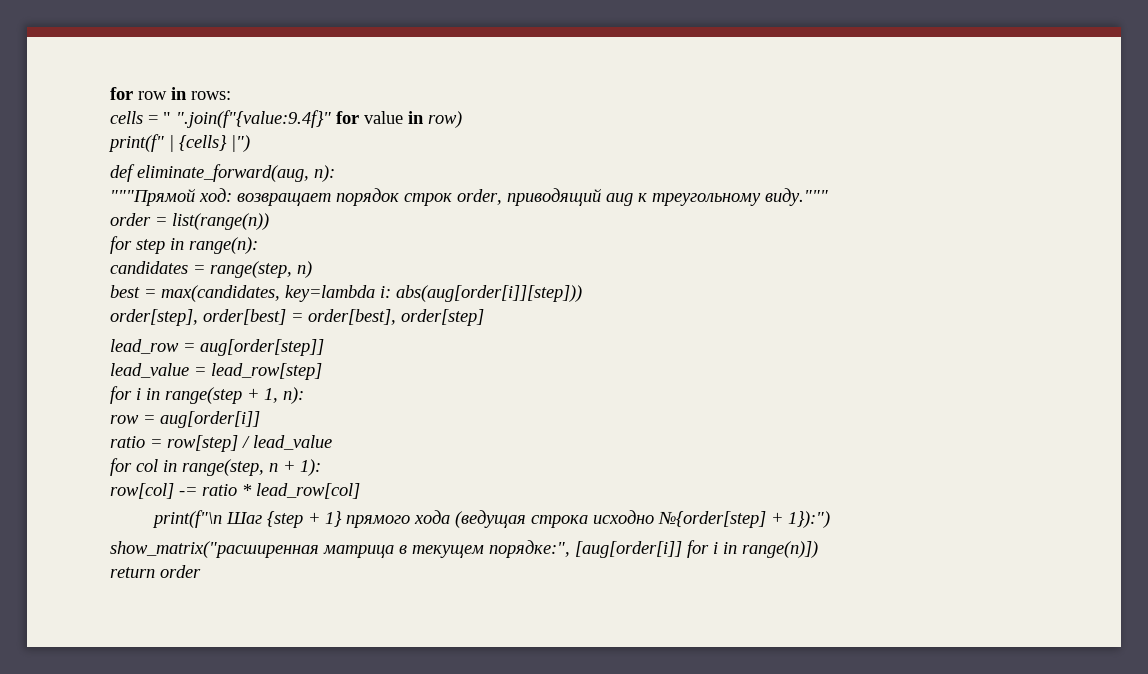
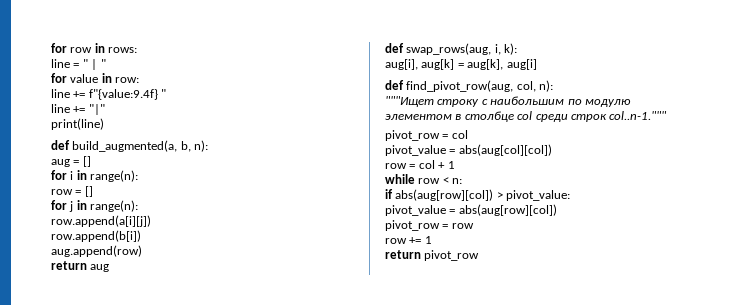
- cells = " ".join(f"{value:9.4f}" for value in row)
- print(f" | {cells} |")
- def eliminate_forward(aug, n):
- """Прямой ход: возвращает порядок строк order, приводящий aug к треугольному виду."""
- order = list(range(n))
- for step in range(n):
- candidates = range(step, n)
- best = max(candidates, key=lambda i: abs(aug[order[i]][step]))
- order[step], order[best] = order[best], order[step]
- lead_row = aug[order[step]]
- lead_value = lead_row[step]
- for i in range(step + 1, n):
- row = aug[order[i]]
- ratio = row[step] / lead_value
- for col in range(step, n + 1):
- row[col] -= ratio * lead_row[col]
- print(f"\n Шаг {step + 1} прямого хода (ведущая строка исходно №{order[step] + 1}):")
- show_matrix("расширенная матрица в текущем порядке:", [aug[order[i]] for i in range(n)])
- return order
+ line = " | "
+ for value in row:
+ line += f"{value:9.4f} "
+ line += "|"
+ print(line)
+ def build_augmented(a, b, n):
+ aug = []
+ for i in range(n):
+ row = []
+ for j in range(n):
+ row.append(a[i][j])
+ row.append(b[i])
+ aug.append(row)
+ return aug
+ def swap_rows(aug, i, k):
+ aug[i], aug[k] = aug[k], aug[i]
+ def find_pivot_row(aug, col, n):
+ """Ищет строку с наибольшим по модулю элементом в столбце col среди строк col..n-1."""
+ pivot_row = col
+ pivot_value = abs(aug[col][col])
+ row = col + 1
+ while row < n:
+ if abs(aug[row][col]) > pivot_value:
+ pivot_value = abs(aug[row][col])
+ pivot_row = row
+ row += 1
+ return pivot_row

